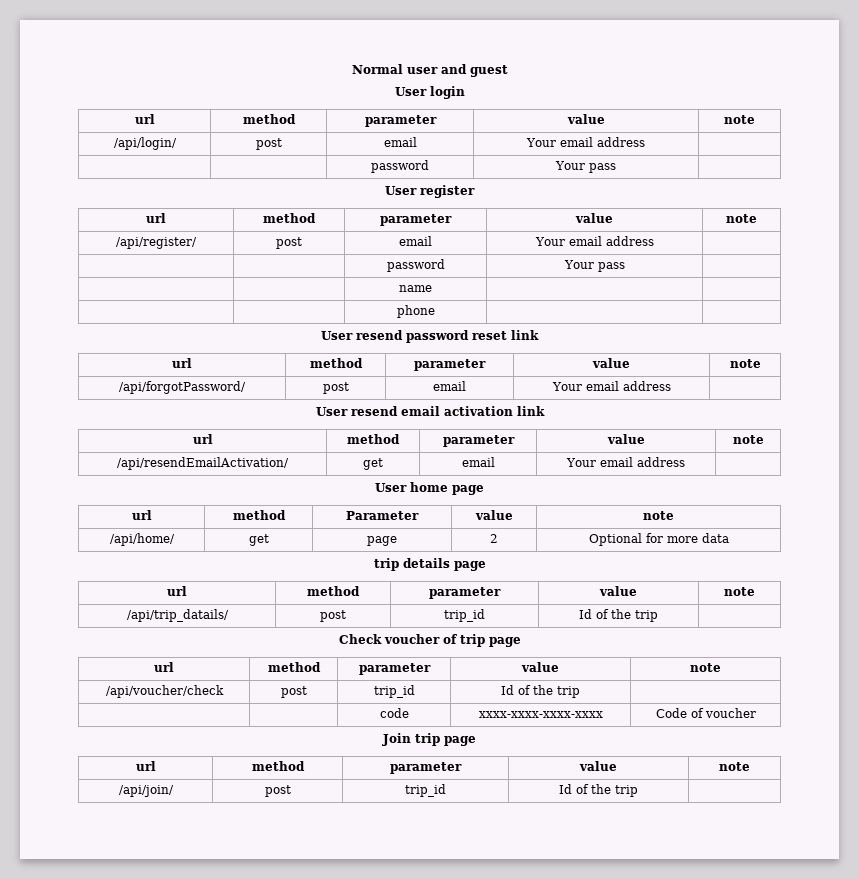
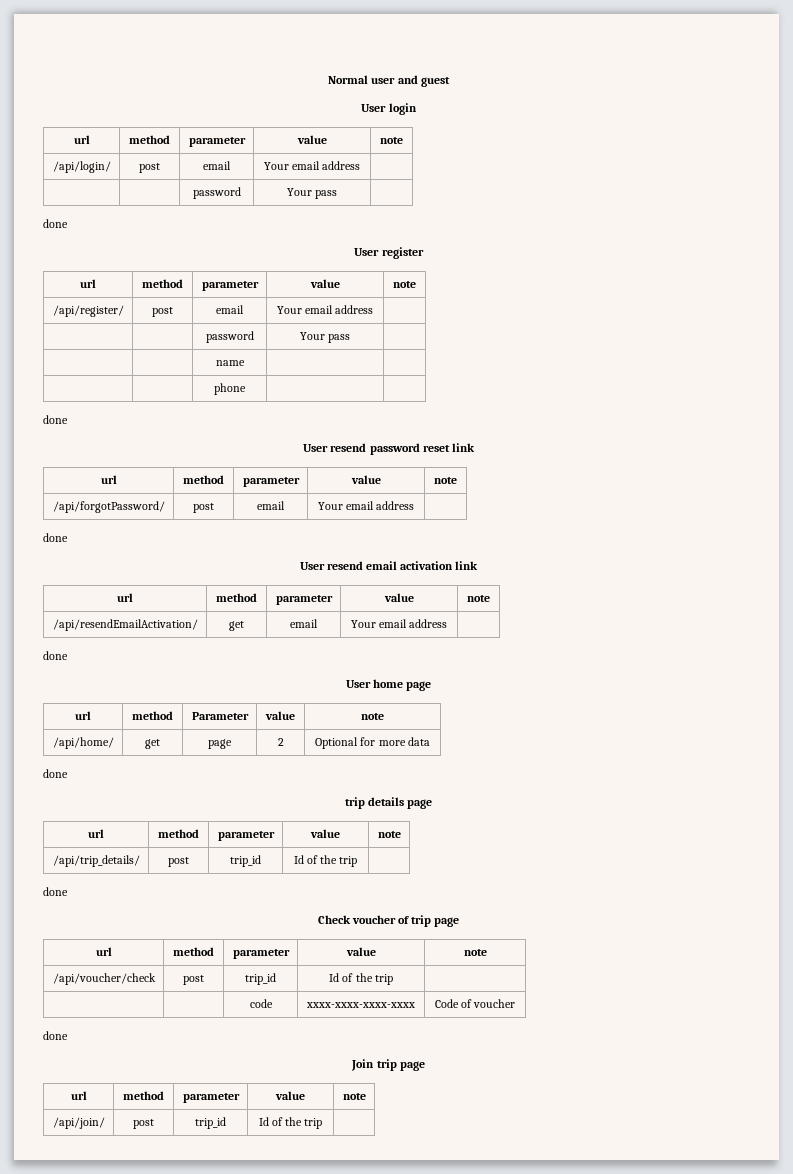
  /api/login/ | post | email | Your email address |
  | | password | Your pass |
+ done
  | | phone | |
+ done
  /api/forgotPassword/ | post | email | Your email address |
+ done
  /api/resendEmailActivation/ | get | email | Your email address |
+ done
  /api/home/ | get | page | 2 | Optional for more data
+ done
- /api/trip_datails/ | post | trip_id | Id of the trip |
+ /api/trip_details/ | post | trip_id | Id of the trip |
+ done
  | | code | xxxx-xxxx-xxxx-xxxx | Code of voucher
+ done

